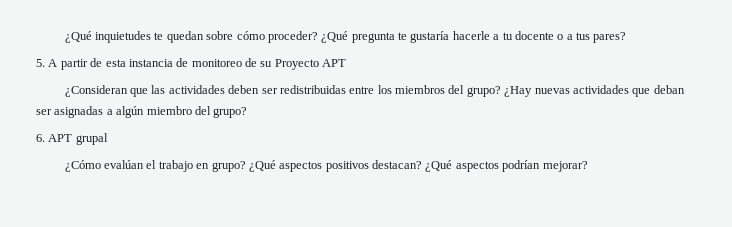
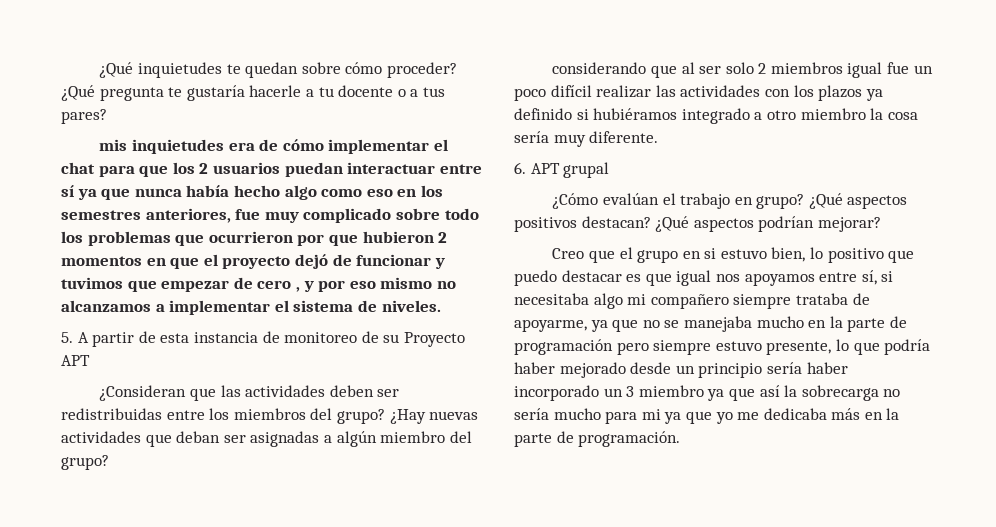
+ mis inquietudes era de cómo implementar el chat para que los 2 usuarios puedan interactuar entre sí ya que nunca había hecho algo como eso en los semestres anteriores, fue muy complicado sobre todo los problemas que ocurrieron por que hubieron 2 momentos en que el proyecto dejó de funcionar y tuvimos que empezar de cero , y por eso mismo no alcanzamos a implementar el sistema de niveles.
+ considerando que al ser solo 2 miembros igual fue un poco difícil realizar las actividades con los plazos ya definido si hubiéramos integrado a otro miembro la cosa sería muy diferente.
+ Creo que el grupo en si estuvo bien, lo positivo que puedo destacar es que igual nos apoyamos entre sí, si necesitaba algo mi compañero siempre trataba de apoyarme, ya que no se manejaba mucho en la parte de programación pero siempre estuvo presente, lo que podría haber mejorado desde un principio sería haber incorporado un 3 miembro ya que así la sobrecarga no sería mucho para mi ya que yo me dedicaba más en la parte de programación.

